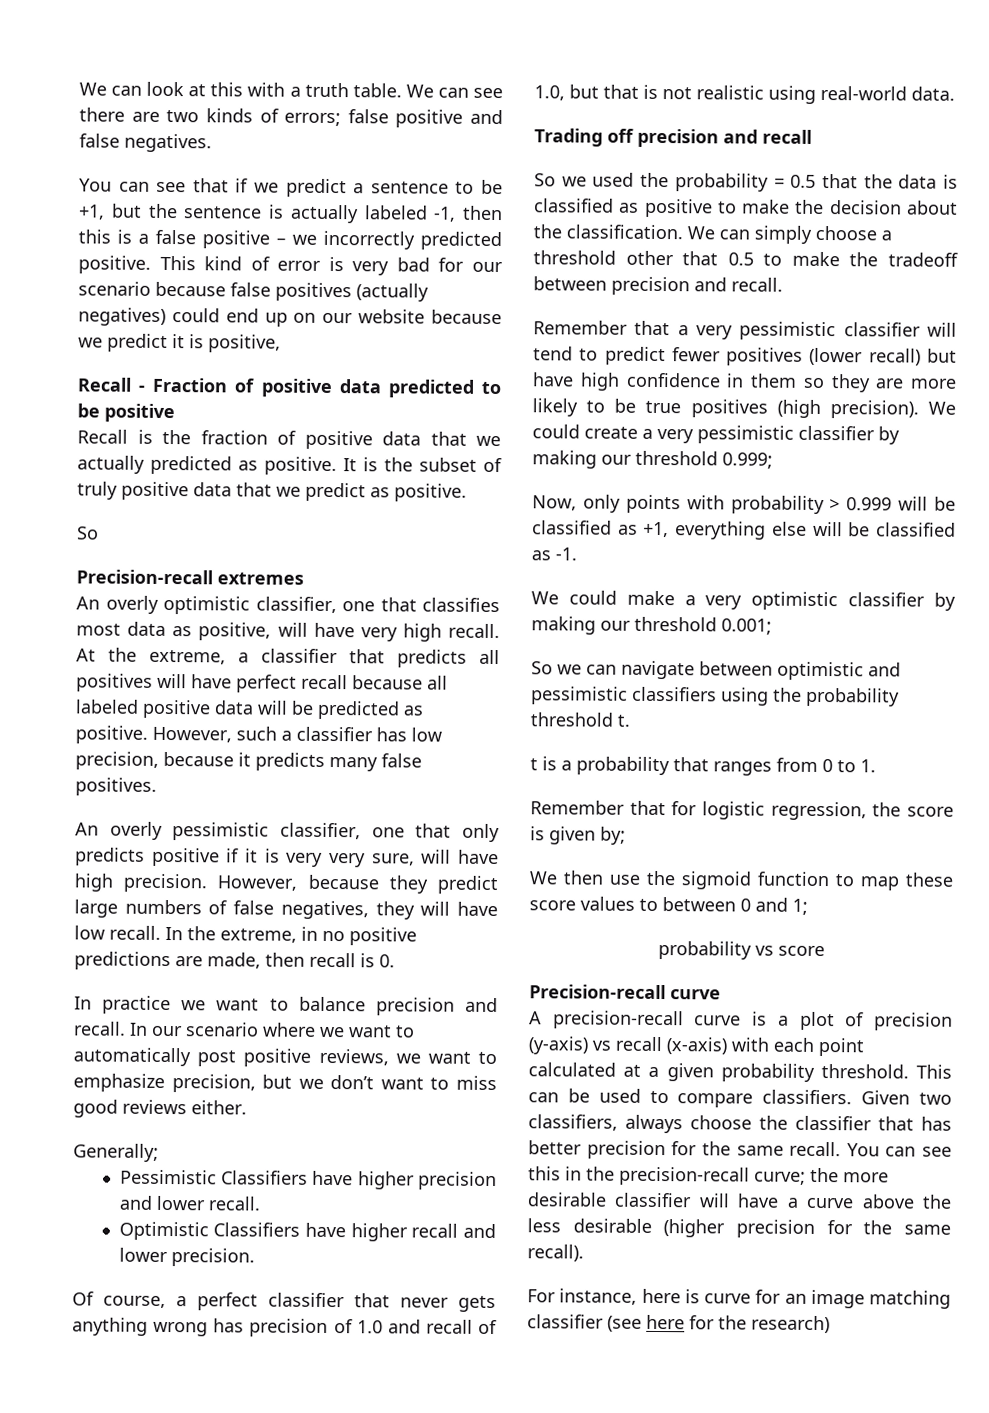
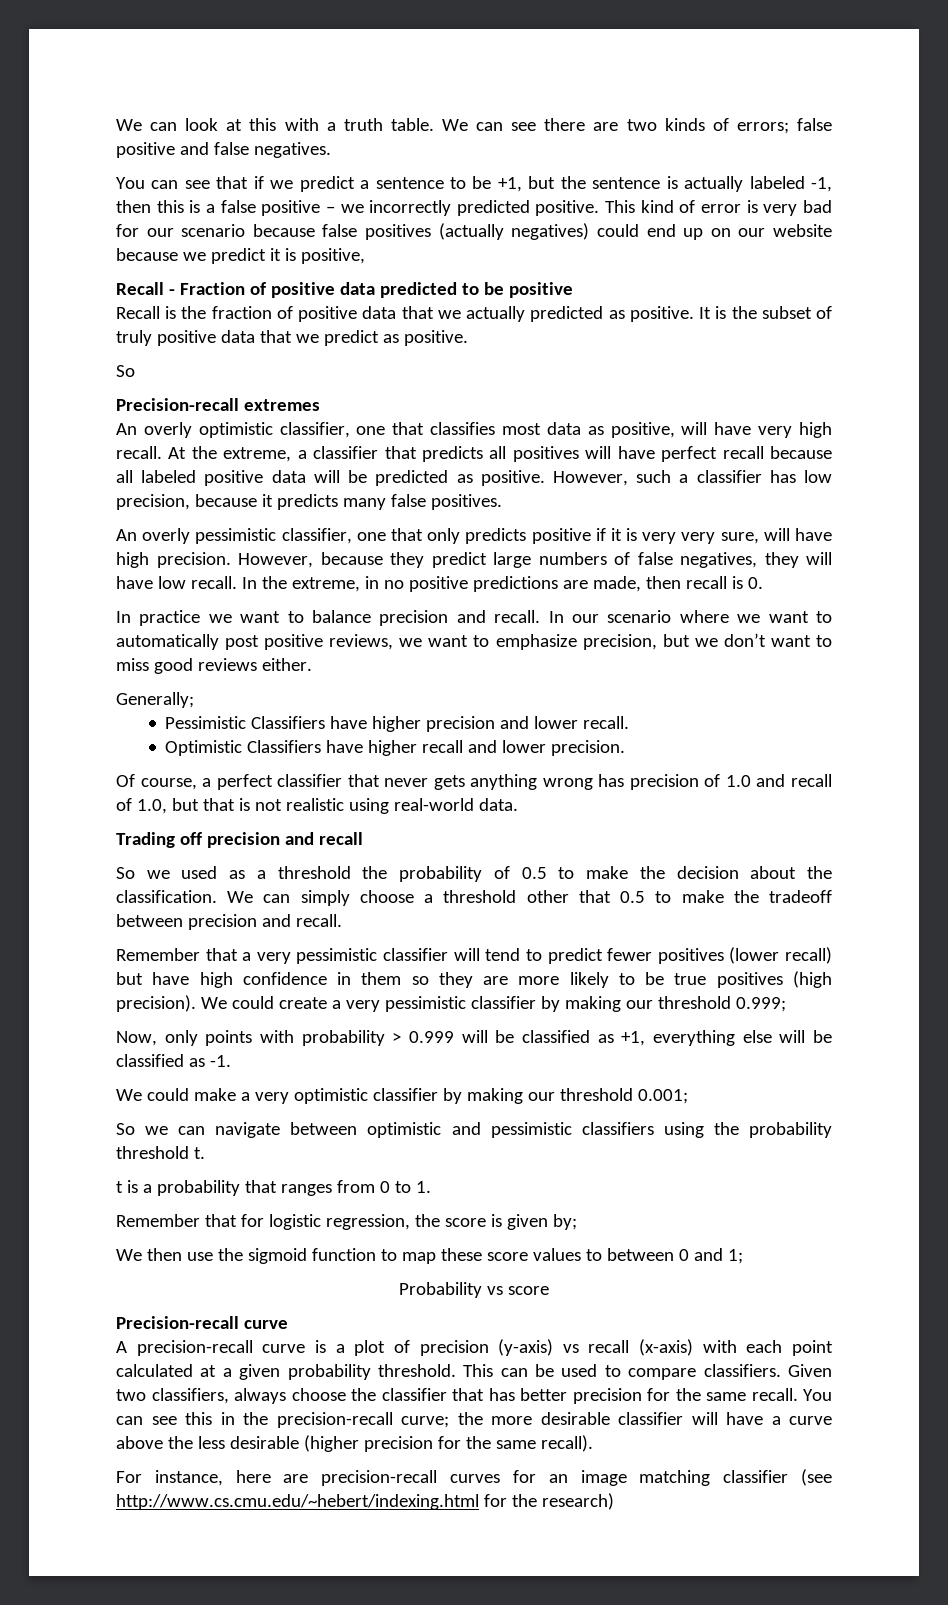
- So we used the probability = 0.5 that the data is classified as positive to make the decision about the classification.
+ So we used as a threshold the probability of 0.5 to make the decision about the classification.
- probability vs score
+ Probability vs score
- For instance, here is curve for an image matching classifier (see here for the research)
+ For instance, here are precision-recall curves for an image matching classifier (see http://www.cs.cmu.edu/~hebert/indexing.html for the research)

